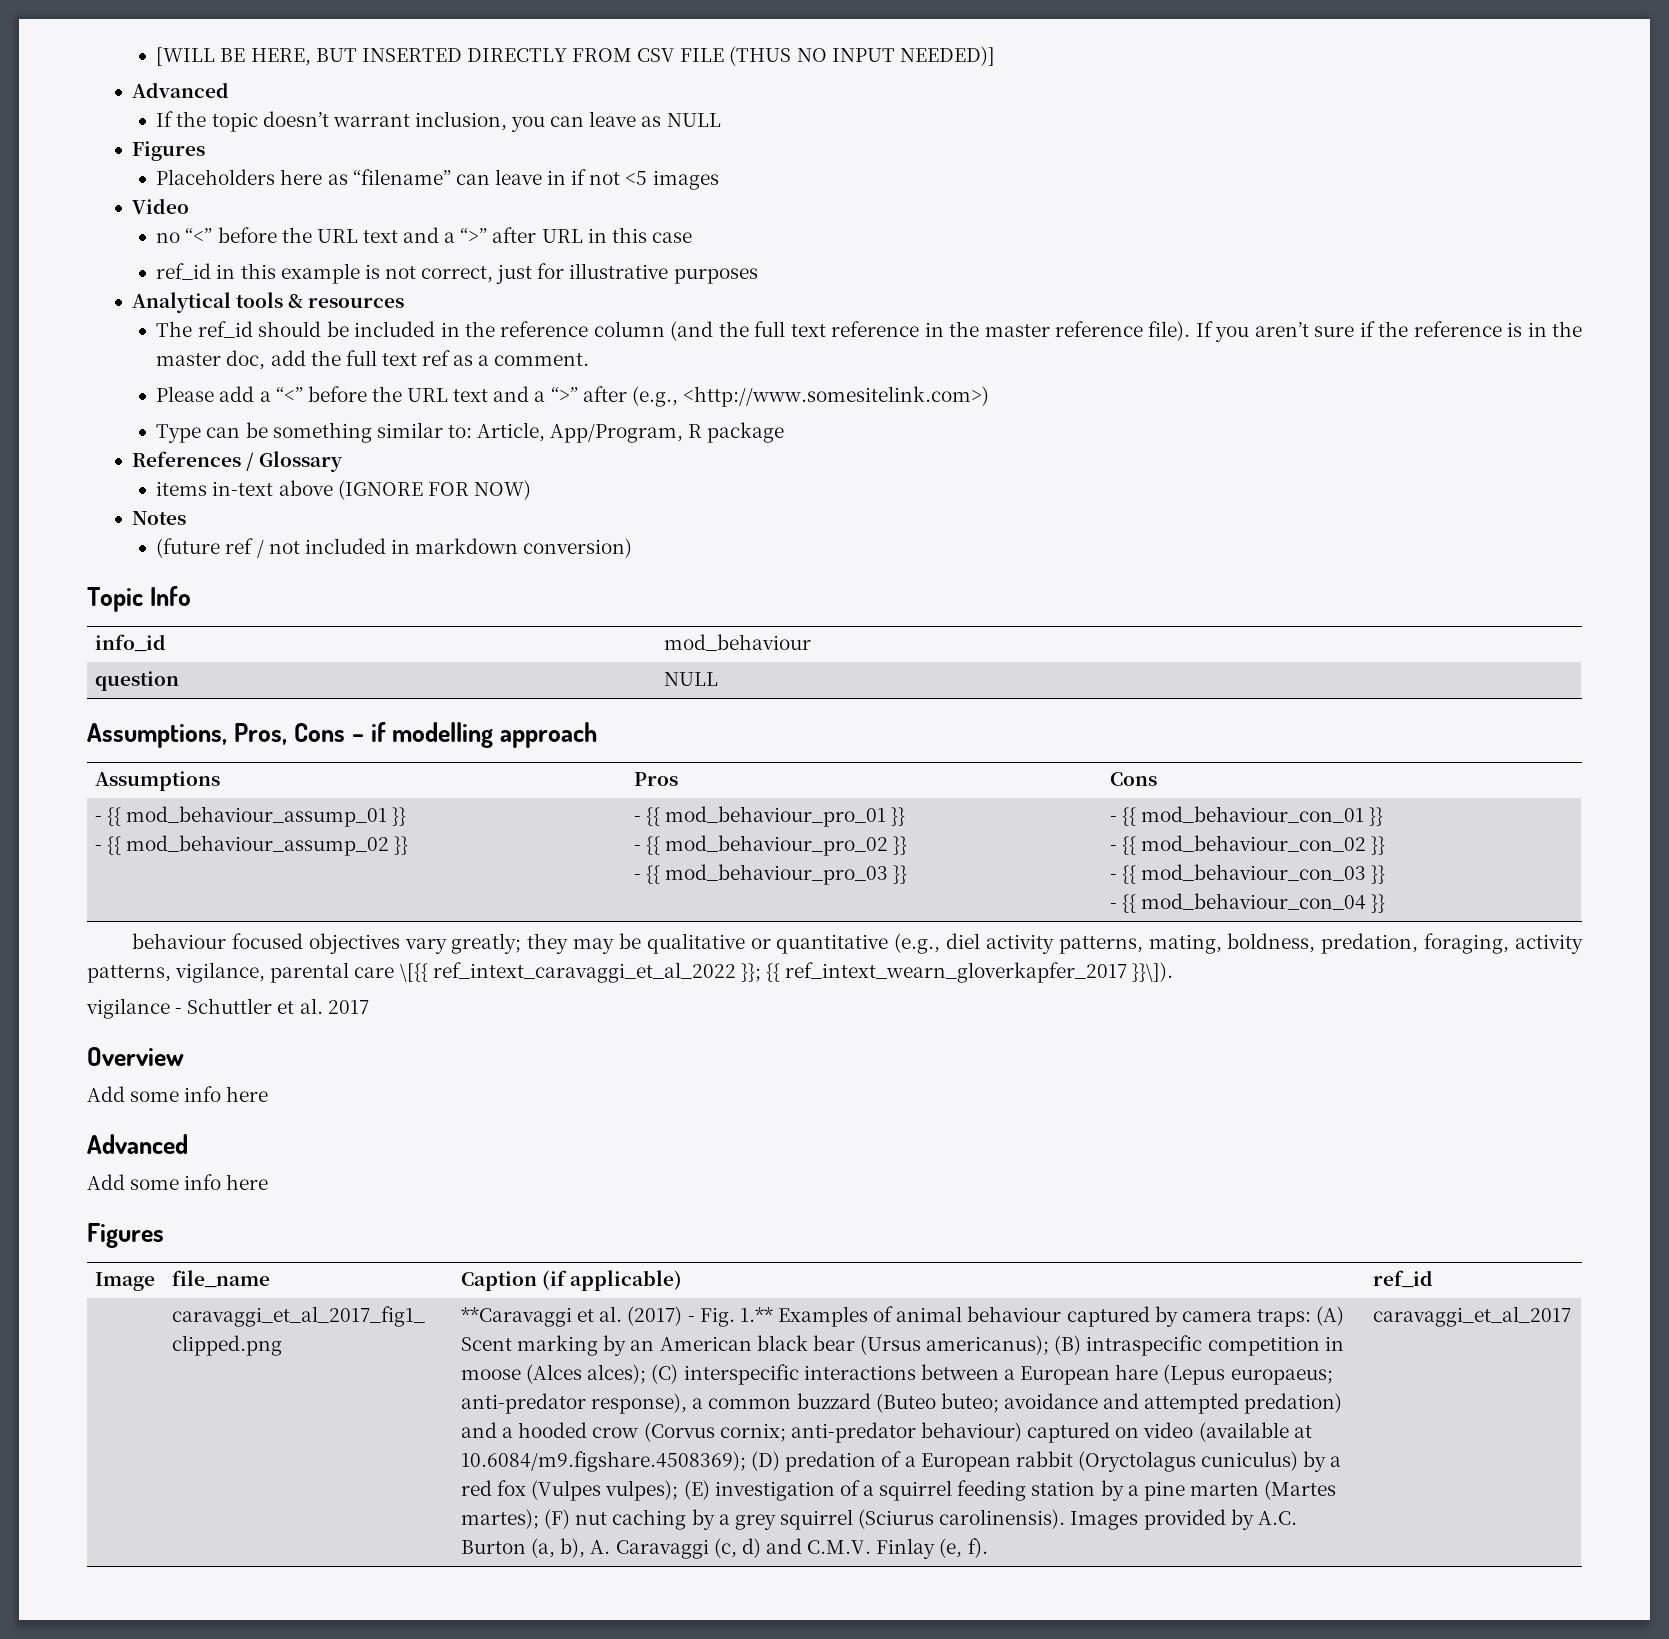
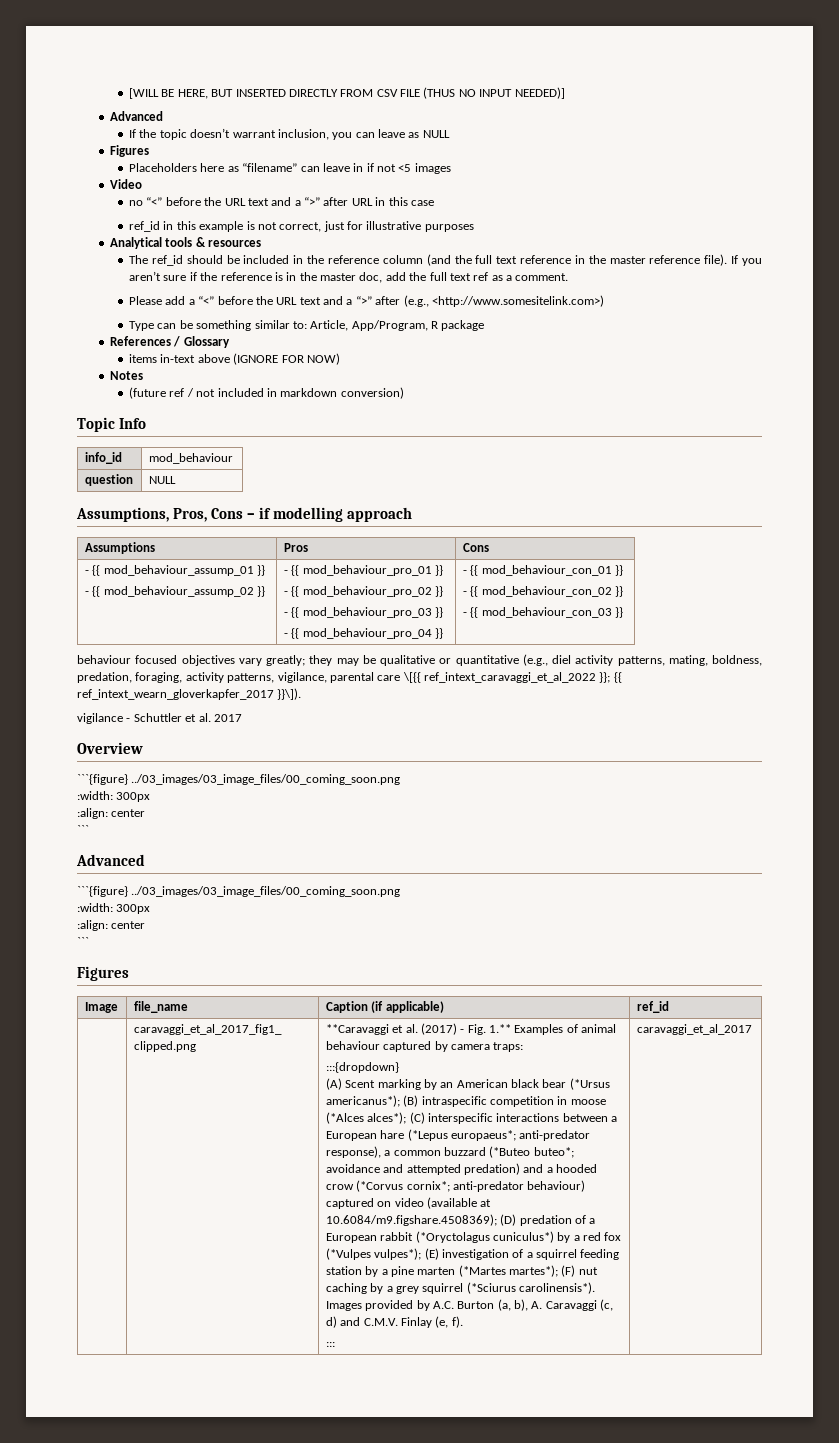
  - {{ mod_behaviour_assump_01 }}
  - {{ mod_behaviour_assump_02 }} | - {{ mod_behaviour_pro_01 }}
  - {{ mod_behaviour_pro_02 }}
- - {{ mod_behaviour_pro_03 }} | - {{ mod_behaviour_con_01 }}
+ - {{ mod_behaviour_pro_03 }}
+ - {{ mod_behaviour_pro_04 }} | - {{ mod_behaviour_con_01 }}
  - {{ mod_behaviour_con_02 }}
  - {{ mod_behaviour_con_03 }}
- - {{ mod_behaviour_con_04 }}
  Overview
- Add some info here
+ ```{figure} ../03_images/03_image_files/00_coming_soon.png
+ :width: 300px
+ :align: center
+ ```
  Advanced
- Add some info here
+ ```{figure} ../03_images/03_image_files/00_coming_soon.png
+ :width: 300px
+ :align: center
+ ```
- **Caravaggi et al. (2017) - Fig. 1.** Examples of animal behaviour captured by camera traps: (A) Scent marking by an American black bear (Ursus americanus);
+ **Caravaggi et al. (2017) - Fig. 1.** Examples of animal behaviour captured by camera traps:
+ :::{dropdown}
+ (A) Scent marking by an American black bear (*Ursus americanus*);
- (B) intraspecific competition in moose (Alces alces);
+ (B) intraspecific competition in moose (*Alces alces*);
- (C) interspecific interactions between a European hare (Lepus europaeus;
+ (C) interspecific interactions between a European hare (*Lepus europaeus*;
- anti-predator response), a common buzzard (Buteo buteo;
+ anti-predator response), a common buzzard (*Buteo buteo*;
- avoidance and attempted predation) and a hooded crow (Corvus cornix;
+ avoidance and attempted predation) and a hooded crow (*Corvus cornix*;
- (D) predation of a European rabbit (Oryctolagus cuniculus) by a red fox (Vulpes vulpes);
+ (D) predation of a European rabbit (*Oryctolagus cuniculus*) by a red fox (*Vulpes vulpes*);
- (E) investigation of a squirrel feeding station by a pine marten (Martes martes);
+ (E) investigation of a squirrel feeding station by a pine marten (*Martes martes*);
- (F) nut caching by a grey squirrel (Sciurus carolinensis).
+ (F) nut caching by a grey squirrel (*Sciurus carolinensis*).
+ :::

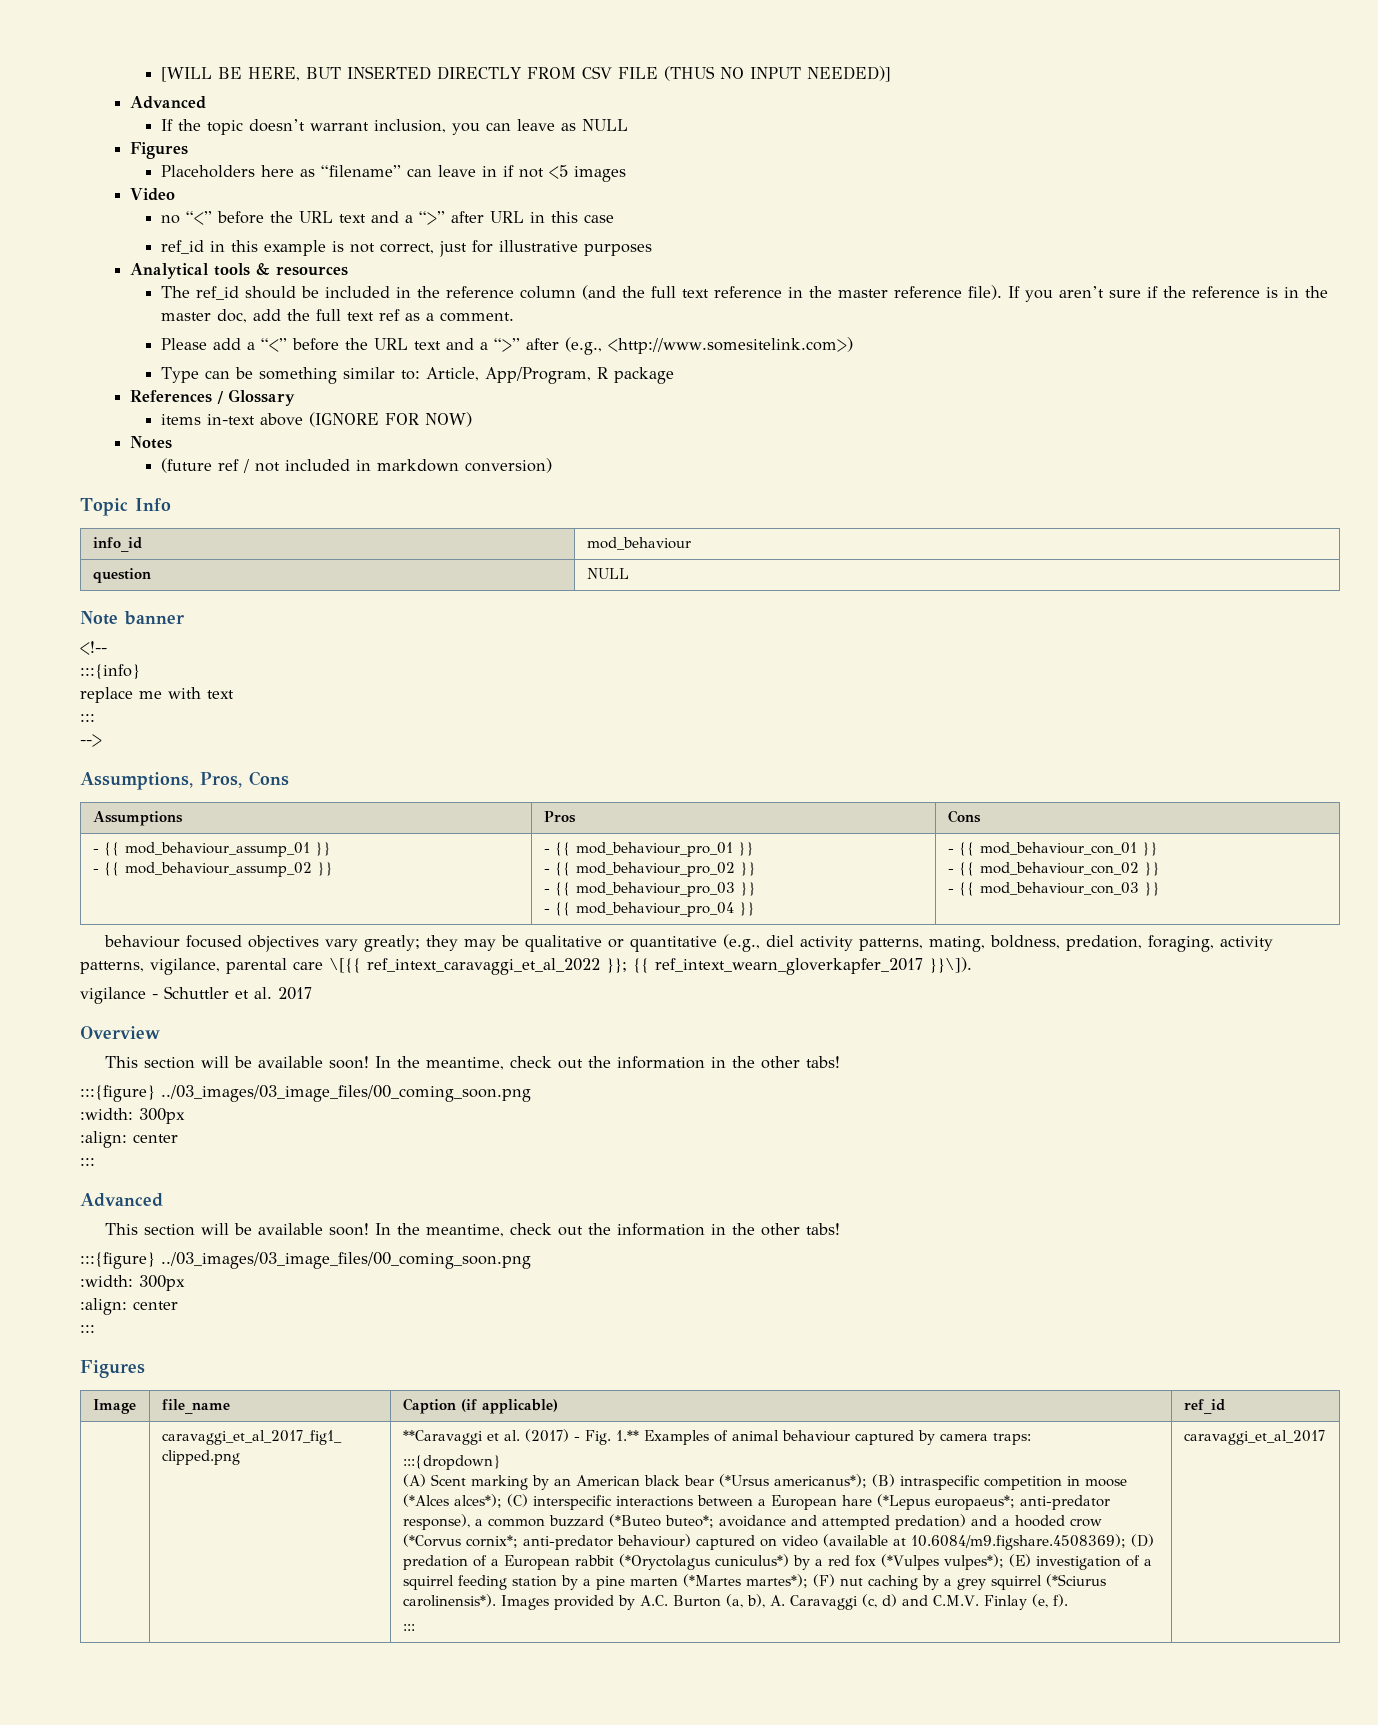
+ Note banner
+ <!--
+ :::{info}
+ replace me with text
+ :::
+ -->
- Assumptions, Pros, Cons – if modelling approach
+ Assumptions, Pros, Cons
  Overview
- ```{figure} ../03_images/03_image_files/00_coming_soon.png
+ This section will be available soon! In the meantime, check out the information in the other tabs!
+ :::{figure} ../03_images/03_image_files/00_coming_soon.png
  :width: 300px
  :align: center
- ```
+ :::
  Advanced
- ```{figure} ../03_images/03_image_files/00_coming_soon.png
+ This section will be available soon! In the meantime, check out the information in the other tabs!
+ :::{figure} ../03_images/03_image_files/00_coming_soon.png
  :width: 300px
  :align: center
- ```
+ :::

